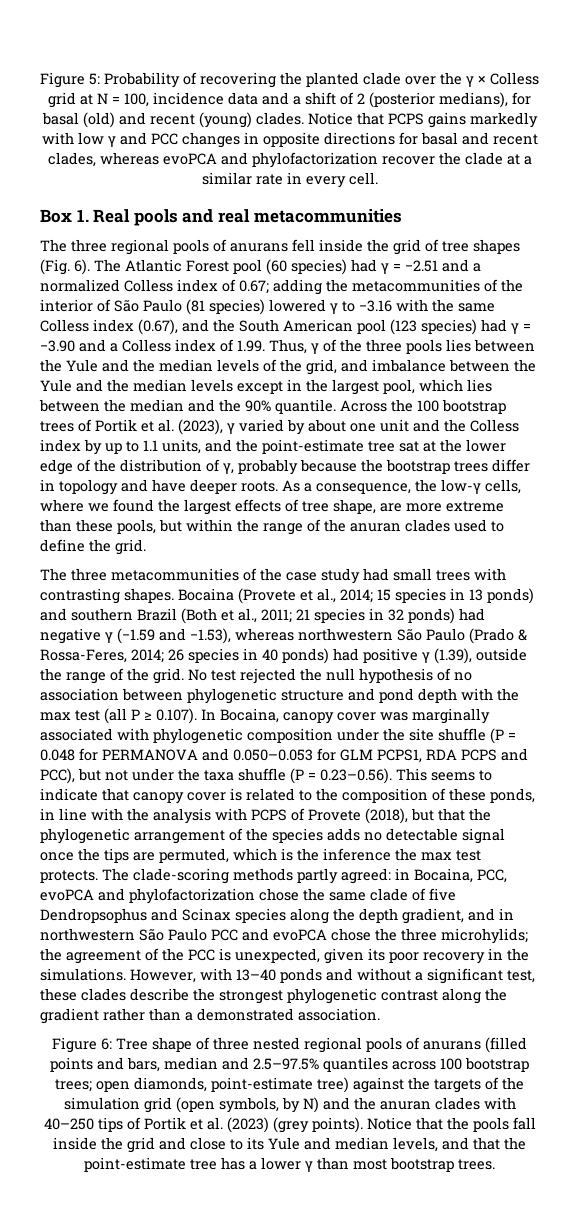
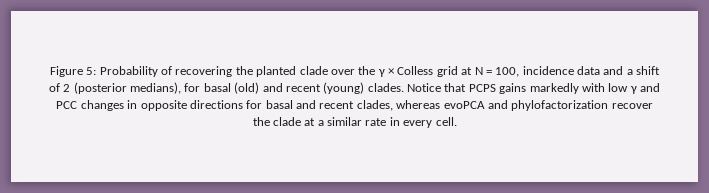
- Box 1. Real pools and real metacommunities
- The three regional pools of anurans fell inside the grid of tree shapes (Fig. 6). The Atlantic Forest pool (60 species) had γ = −2.51 and a normalized Colless index of 0.67; adding the metacommunities of the interior of São Paulo (81 species) lowered γ to −3.16 with the same Colless index (0.67), and the South American pool (123 species) had γ = −3.90 and a Colless index of 1.99. Thus, γ of the three pools lies between the Yule and the median levels of the grid, and imbalance between the Yule and the median levels except in the largest pool, which lies between the median and the 90% quantile. Across the 100 bootstrap trees of Portik et al. (2023), γ varied by about one unit and the Colless index by up to 1.1 units, and the point-estimate tree sat at the lower edge of the distribution of γ, probably because the bootstrap trees differ in topology and have deeper roots. As a consequence, the low-γ cells, where we found the largest effects of tree shape, are more extreme than these pools, but within the range of the anuran clades used to define the grid.
- The three metacommunities of the case study had small trees with contrasting shapes. Bocaina (Provete et al., 2014; 15 species in 13 ponds) and southern Brazil (Both et al., 2011; 21 species in 32 ponds) had negative γ (−1.59 and −1.53), whereas northwestern São Paulo (Prado & Rossa-Feres, 2014; 26 species in 40 ponds) had positive γ (1.39), outside the range of the grid. No test rejected the null hypothesis of no association between phylogenetic structure and pond depth with the max test (all P ≥ 0.107). In Bocaina, canopy cover was marginally associated with phylogenetic composition under the site shuffle (P = 0.048 for PERMANOVA and 0.050–0.053 for GLM PCPS1, RDA PCPS and PCC), but not under the taxa shuffle (P = 0.23–0.56). This seems to indicate that canopy cover is related to the composition of these ponds, in line with the analysis with PCPS of Provete (2018), but that the phylogenetic arrangement of the species adds no detectable signal once the tips are permuted, which is the inference the max test protects. The clade-scoring methods partly agreed: in Bocaina, PCC, evoPCA and phylofactorization chose the same clade of five Dendropsophus and Scinax species along the depth gradient, and in northwestern São Paulo PCC and evoPCA chose the three microhylids; the agreement of the PCC is unexpected, given its poor recovery in the simulations. However, with 13–40 ponds and without a significant test, these clades describe the strongest phylogenetic contrast along the gradient rather than a demonstrated association.
- Figure 6: Tree shape of three nested regional pools of anurans (filled points and bars, median and 2.5–97.5% quantiles across 100 bootstrap trees; open diamonds, point-estimate tree) against the targets of the simulation grid (open symbols, by N) and the anuran clades with 40–250 tips of Portik et al. (2023) (grey points). Notice that the pools fall inside the grid and close to its Yule and median levels, and that the point-estimate tree has a lower γ than most bootstrap trees.

